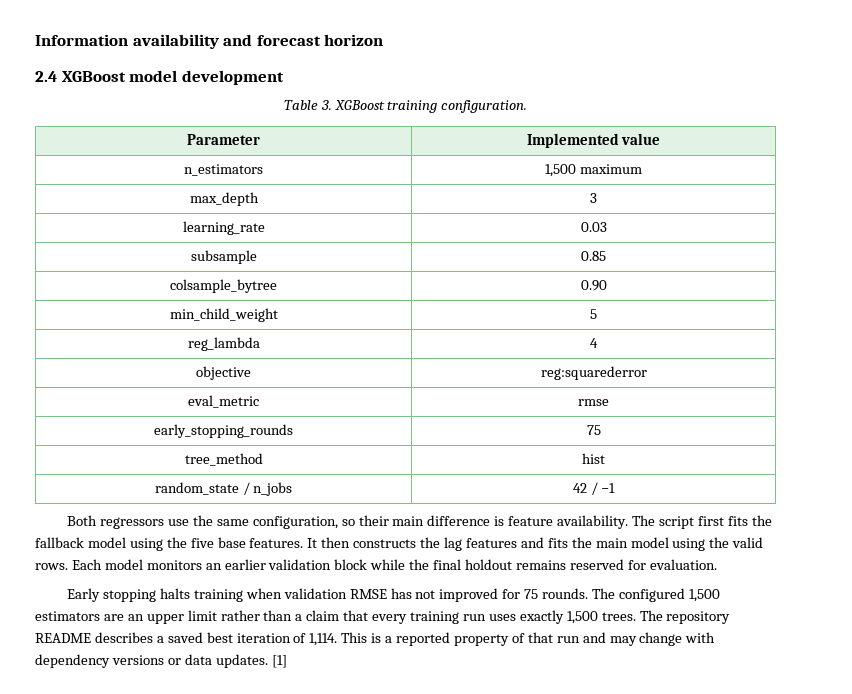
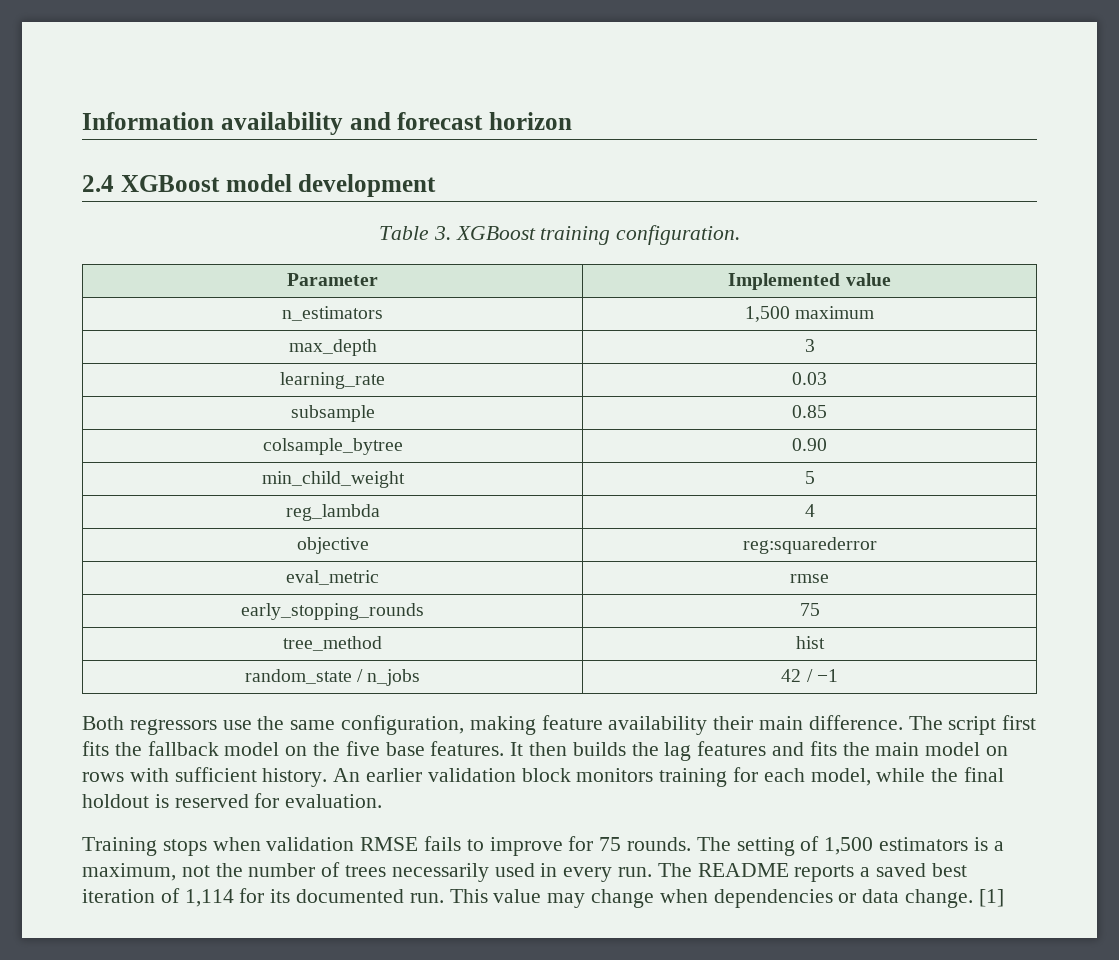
- Both regressors use the same configuration, so their main difference is feature availability.
+ Both regressors use the same configuration, making feature availability their main difference.
- The script first fits the fallback model using the five base features.
+ The script first fits the fallback model on the five base features.
- It then constructs the lag features and fits the main model using the valid rows. Each model monitors an earlier validation block while the final holdout remains reserved for evaluation.
+ It then builds the lag features and fits the main model on rows with sufficient history. An earlier validation block monitors training for each model, while the final holdout is reserved for evaluation.
- Early stopping halts training when validation RMSE has not improved for 75 rounds. The configured 1,500 estimators are an upper limit rather than a claim that every training run uses exactly 1,500 trees. The repository README describes a saved best iteration of 1,114. This is a reported property of that run and may change with dependency versions or data updates.
+ Training stops when validation RMSE fails to improve for 75 rounds. The setting of 1,500 estimators is a maximum, not the number of trees necessarily used in every run. The README reports a saved best iteration of 1,114 for its documented run. This value may change when dependencies or data change.

